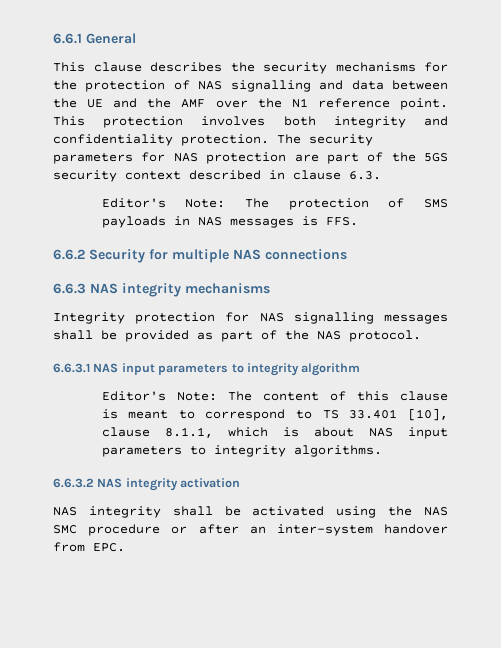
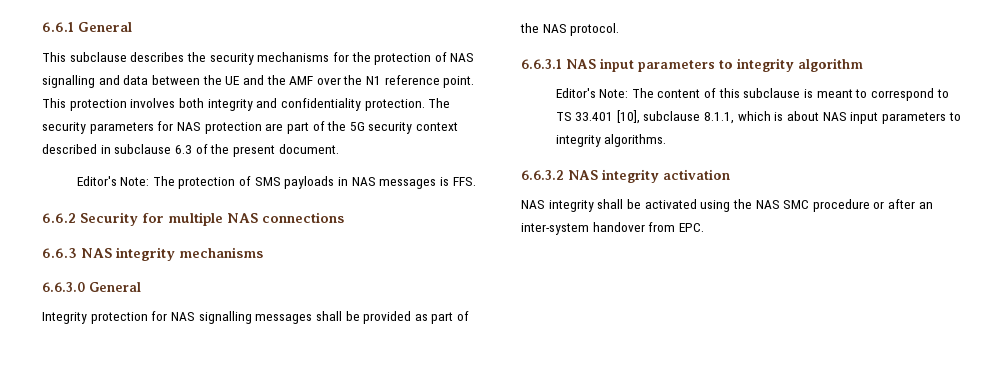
- This clause describes the security mechanisms for the protection of NAS signalling and data between the UE and the AMF over the N1 reference point.
+ This subclause describes the security mechanisms for the protection of NAS signalling and data between the UE and the AMF over the N1 reference point.
- The security parameters for NAS protection are part of the 5GS security context described in clause 6.3.
+ The security parameters for NAS protection are part of the 5G security context described in subclause 6.3 of the present document.
+ 6.6.3.0 General
- Editor's Note: The content of this clause is meant to correspond to TS 33.401 [10], clause 8.1.1, which is about NAS input parameters to integrity algorithms.
+ Editor's Note: The content of this subclause is meant to correspond to TS 33.401 [10], subclause 8.1.1, which is about NAS input parameters to integrity algorithms.

